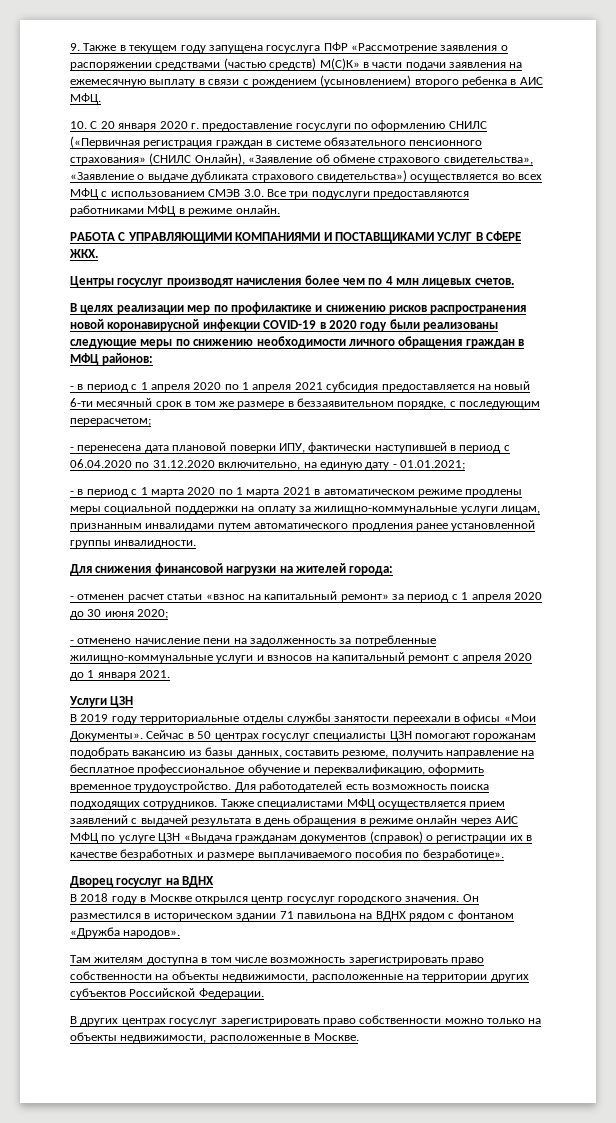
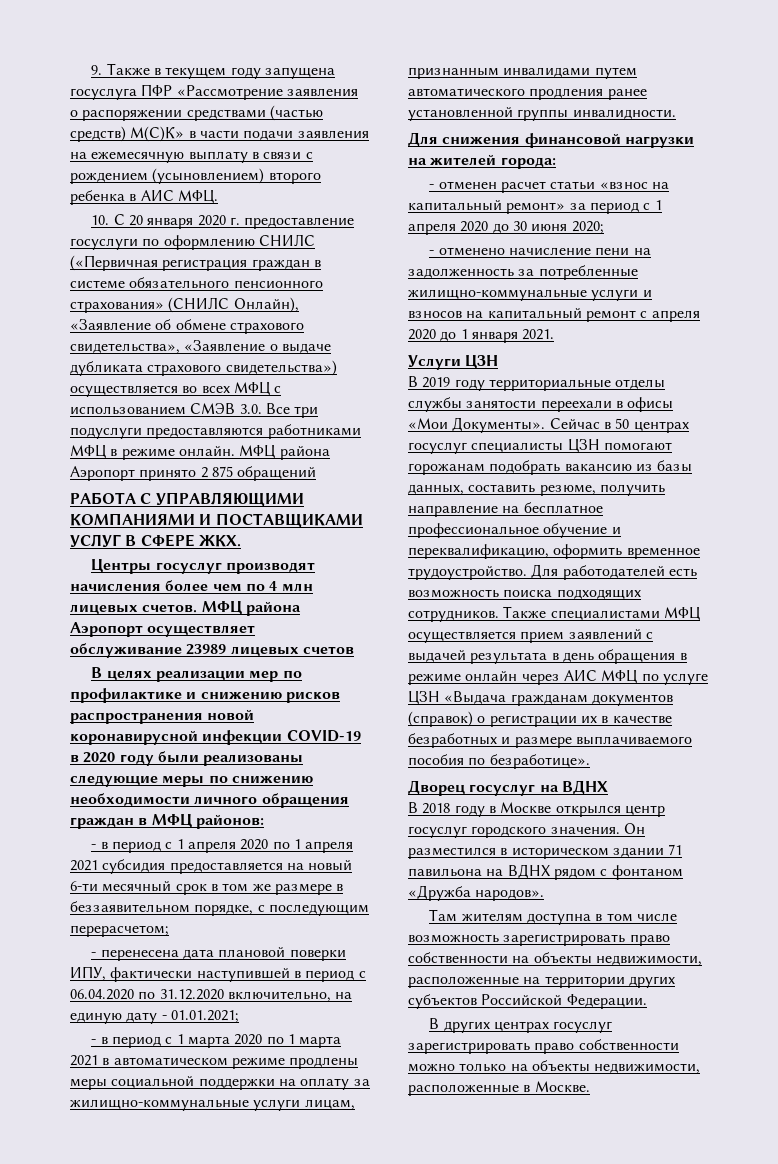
+ МФЦ района Аэропорт принято 2 875 обращений
+ МФЦ района Аэропорт осуществляет обслуживание 23989 лицевых счетов

